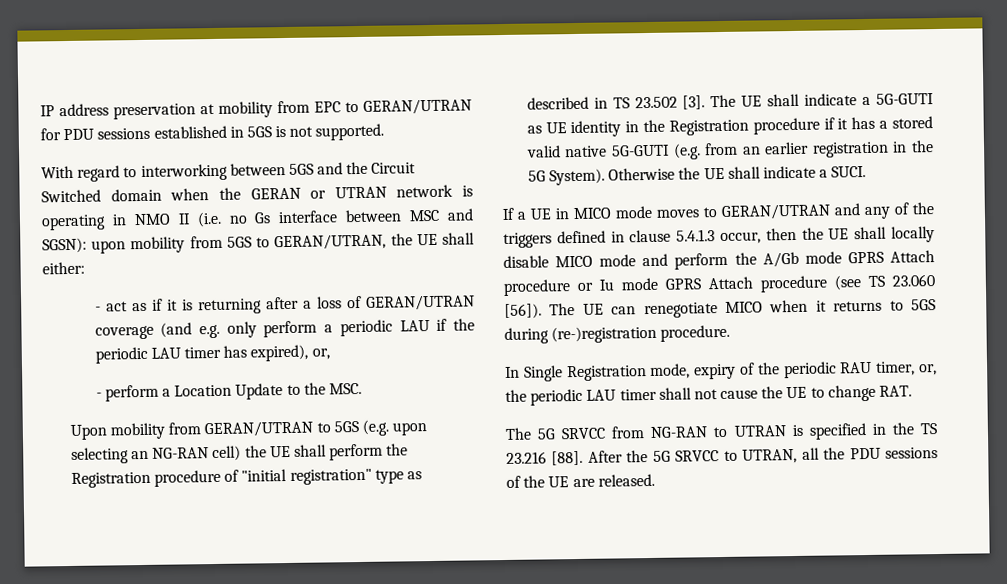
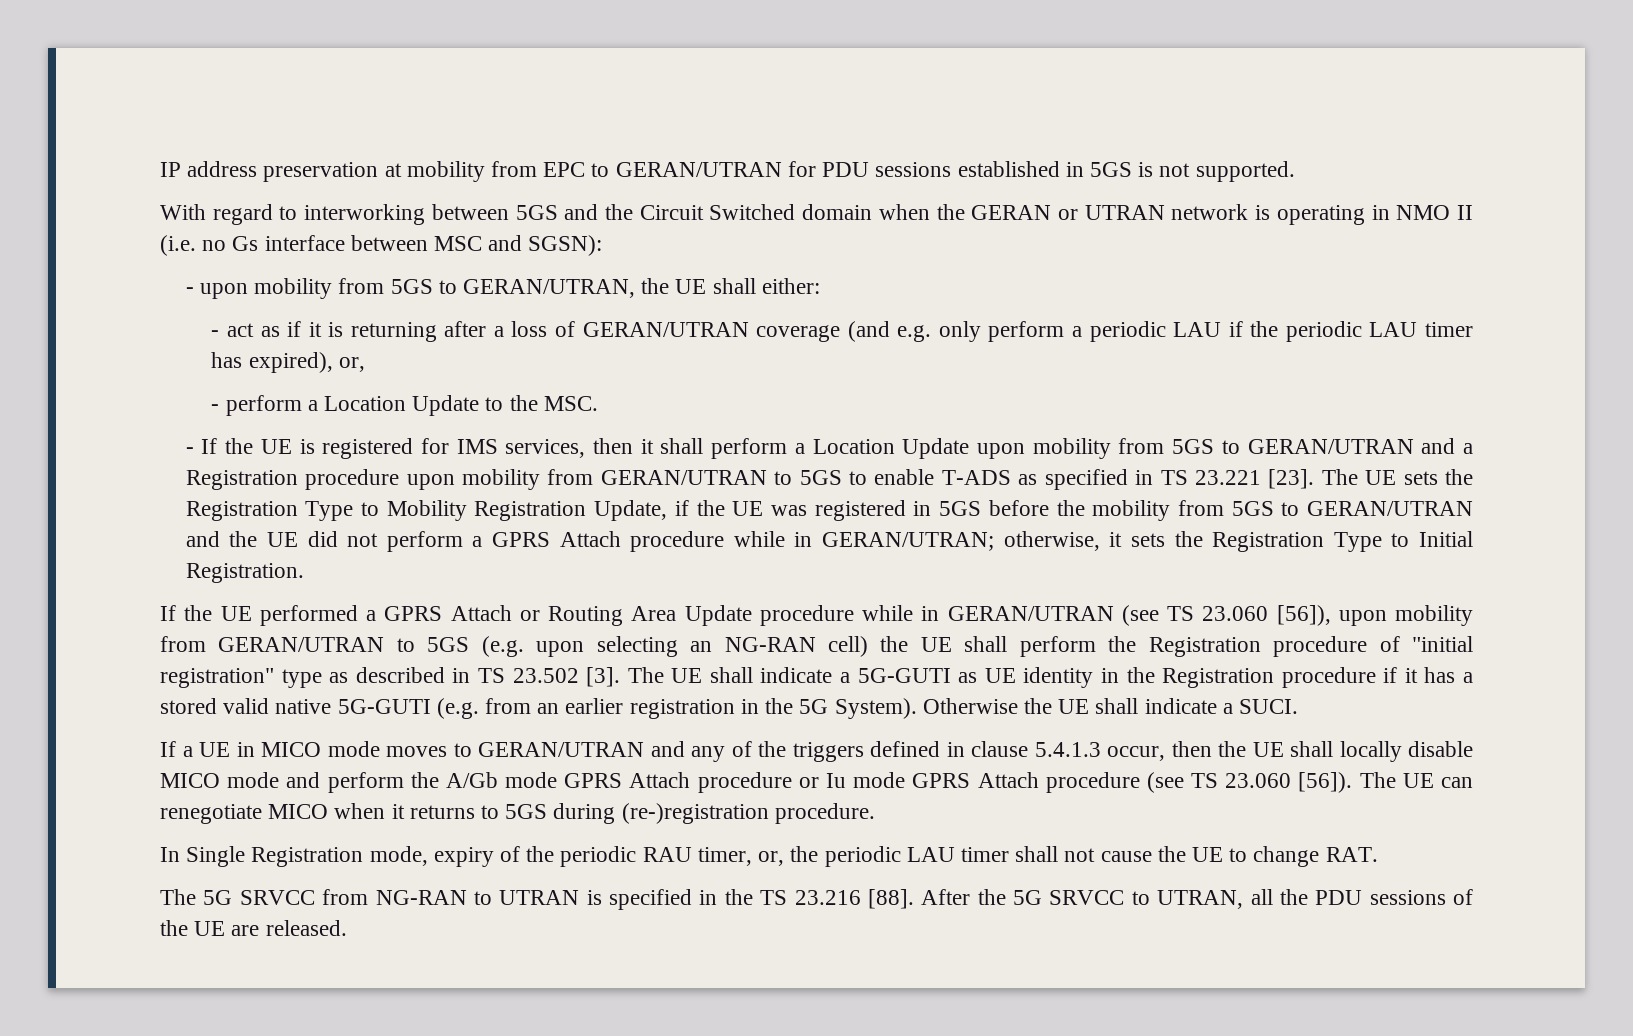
- With regard to interworking between 5GS and the Circuit Switched domain when the GERAN or UTRAN network is operating in NMO II (i.e. no Gs interface between MSC and SGSN): upon mobility from 5GS to GERAN/UTRAN, the UE shall either:
+ With regard to interworking between 5GS and the Circuit Switched domain when the GERAN or UTRAN network is operating in NMO II (i.e. no Gs interface between MSC and SGSN):
+ - upon mobility from 5GS to GERAN/UTRAN, the UE shall either:
- Upon mobility from GERAN/UTRAN to 5GS (e.g. upon selecting an NG-RAN cell) the UE shall perform the Registration procedure of "initial registration" type as described in TS 23.502 [3].
+ - If the UE is registered for IMS services, then it shall perform a Location Update upon mobility from 5GS to GERAN/UTRAN and a Registration procedure upon mobility from GERAN/UTRAN to 5GS to enable T-ADS as specified in TS 23.221 [23]. The UE sets the Registration Type to Mobility Registration Update, if the UE was registered in 5GS before the mobility from 5GS to GERAN/UTRAN and the UE did not perform a GPRS Attach procedure while in GERAN/UTRAN; otherwise, it sets the Registration Type to Initial Registration.
+ If the UE performed a GPRS Attach or Routing Area Update procedure while in GERAN/UTRAN (see TS 23.060 [56]), upon mobility from GERAN/UTRAN to 5GS (e.g. upon selecting an NG-RAN cell) the UE shall perform the Registration procedure of "initial registration" type as described in TS 23.502 [3].

